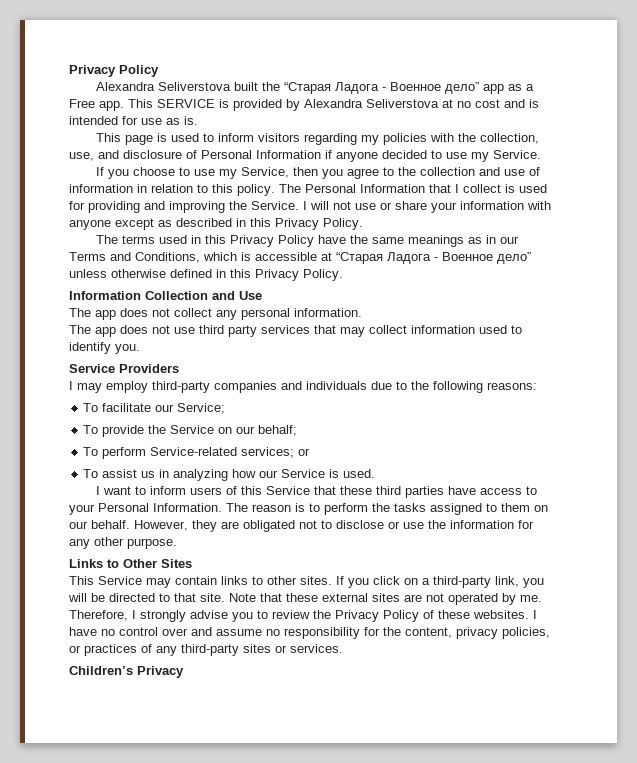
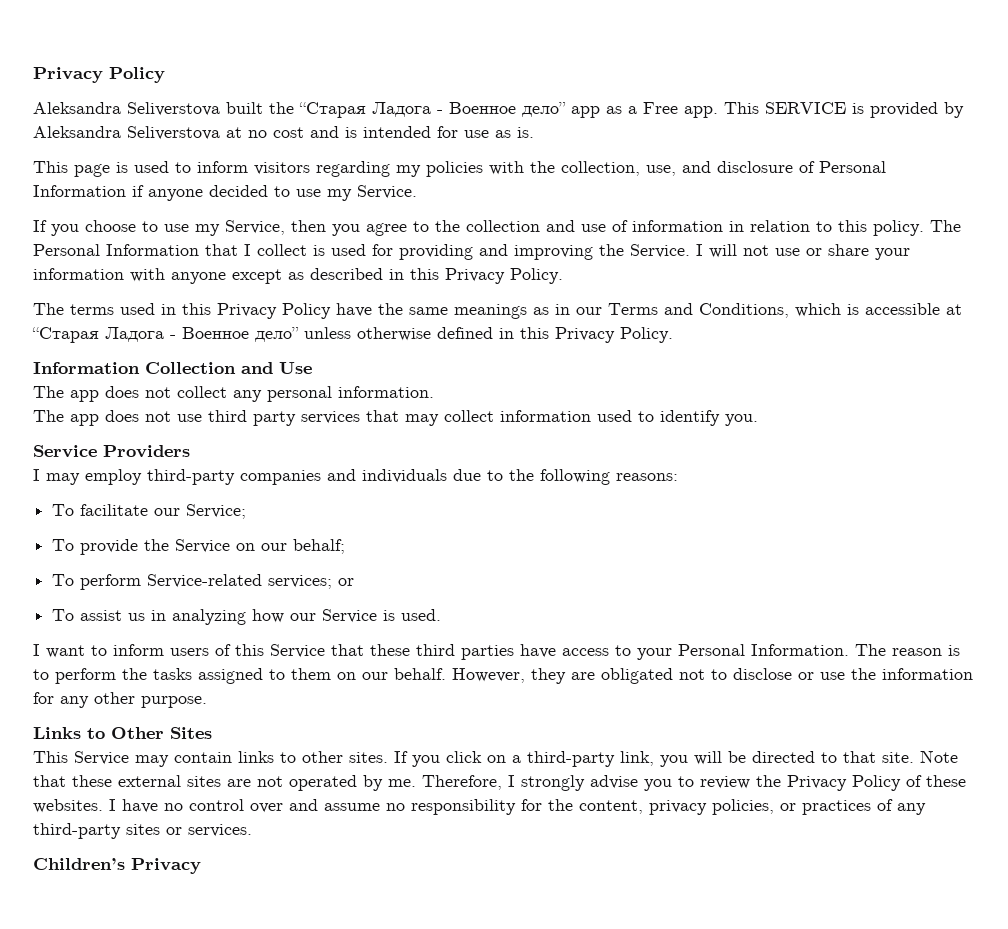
- Alexandra Seliverstova built the “Старая Ладога - Военное дело” app as a Free app.
+ Aleksandra Seliverstova built the “Старая Ладога - Военное дело” app as a Free app.
- This SERVICE is provided by Alexandra Seliverstova at no cost and is intended for use as is.
+ This SERVICE is provided by Aleksandra Seliverstova at no cost and is intended for use as is.

